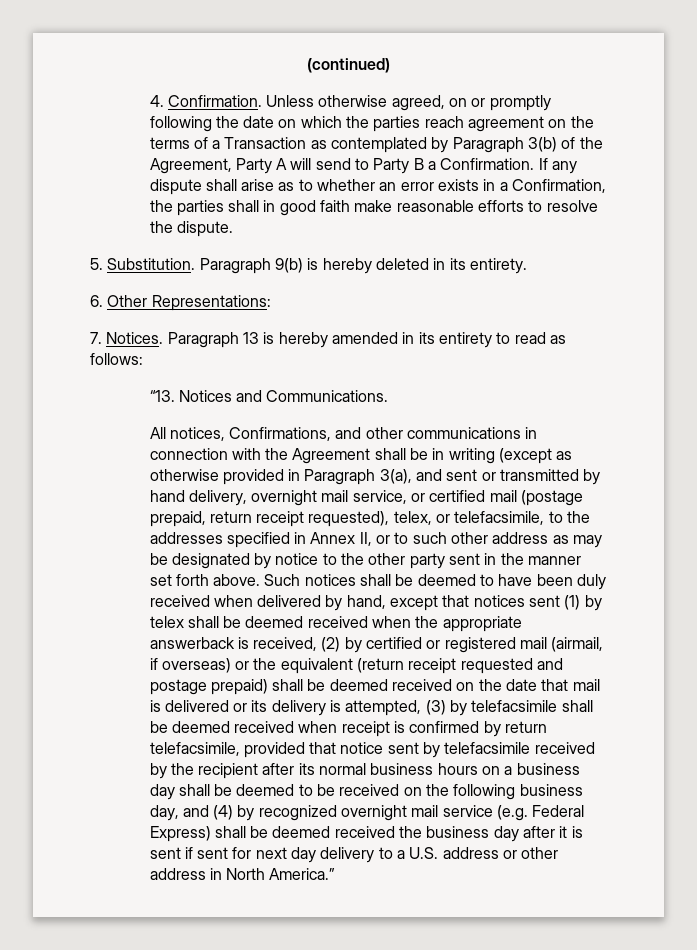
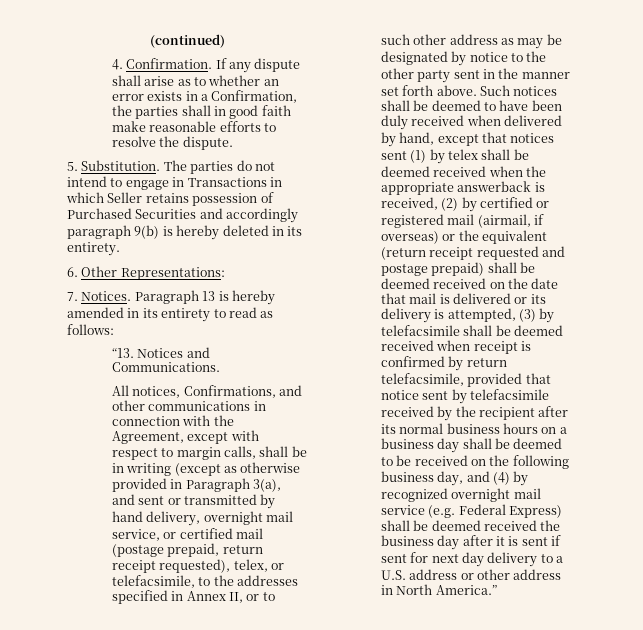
- Unless otherwise agreed, on or promptly following the date on which the parties reach agreement on the terms of a Transaction as contemplated by Paragraph 3(b) of the Agreement, Party A will send to Party B a Confirmation.
- Paragraph 9(b) is hereby deleted in its entirety.
+ The parties do not intend to engage in Transactions in which Seller retains possession of Purchased Securities and accordingly paragraph 9(b) is hereby deleted in its entirety.
- All notices, Confirmations, and other communications in connection with the Agreement shall be in writing (except as otherwise provided in Paragraph 3(a), and sent or transmitted by hand delivery, overnight mail service, or certified mail (postage prepaid, return receipt requested), telex, or telefacsimile, to the addresses specified in Annex II, or to such other address as may be designated by notice to the other party sent in the manner set forth above.
+ All notices, Confirmations, and other communications in connection with the Agreement, except with respect to margin calls, shall be in writing (except as otherwise provided in Paragraph 3(a), and sent or transmitted by hand delivery, overnight mail service, or certified mail (postage prepaid, return receipt requested), telex, or telefacsimile, to the addresses specified in Annex II, or to such other address as may be designated by notice to the other party sent in the manner set forth above.

